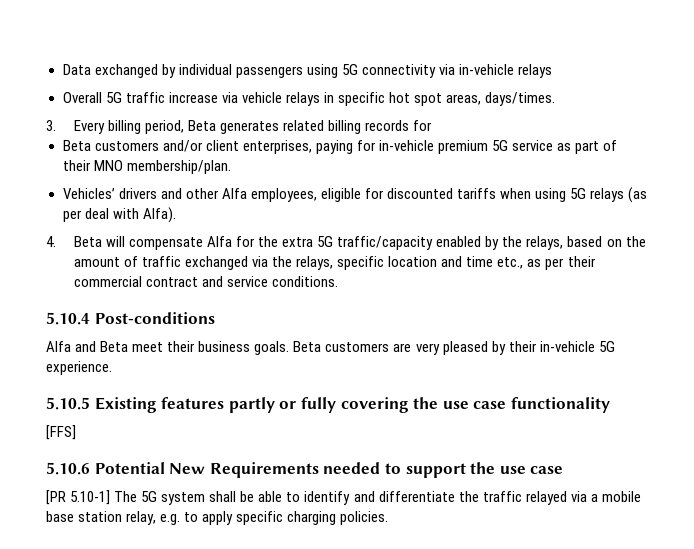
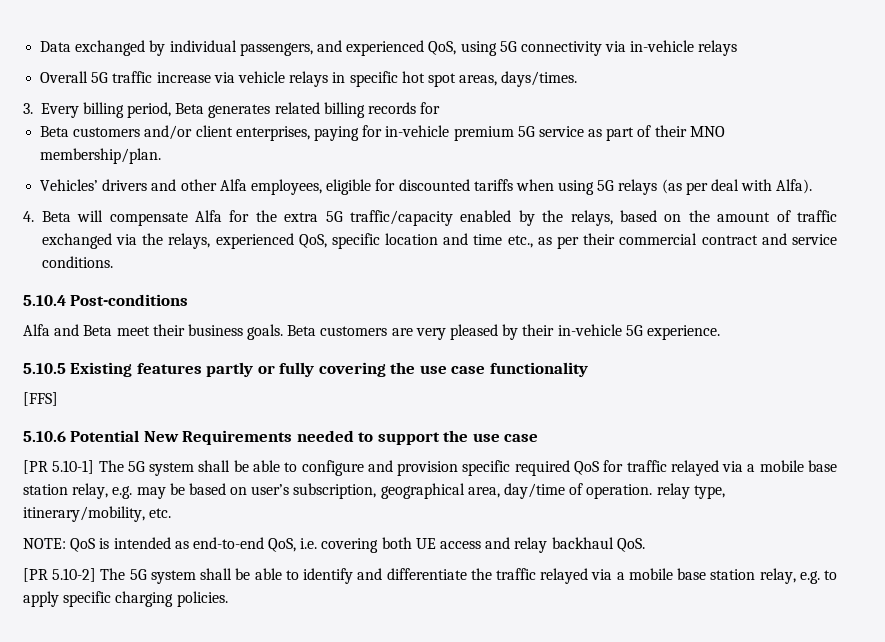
- Data exchanged by individual passengers using 5G connectivity via in-vehicle relays
+ Data exchanged by individual passengers, and experienced QoS, using 5G connectivity via in-vehicle relays
- 4. Beta will compensate Alfa for the extra 5G traffic/capacity enabled by the relays, based on the amount of traffic exchanged via the relays, specific location and time etc., as per their commercial contract and service conditions.
+ 4. Beta will compensate Alfa for the extra 5G traffic/capacity enabled by the relays, based on the amount of traffic exchanged via the relays, experienced QoS, specific location and time etc., as per their commercial contract and service conditions.
- [PR 5.10-1] The 5G system shall be able to identify and differentiate the traffic relayed via a mobile base station relay, e.g. to apply specific charging policies.
+ [PR 5.10-1] The 5G system shall be able to configure and provision specific required QoS for traffic relayed via a mobile base station relay, e.g. may be based on user’s subscription, geographical area, day/time of operation. relay type, itinerary/mobility, etc.
+ NOTE: QoS is intended as end-to-end QoS, i.e. covering both UE access and relay backhaul QoS.
+ [PR 5.10-2] The 5G system shall be able to identify and differentiate the traffic relayed via a mobile base station relay, e.g. to apply specific charging policies.

